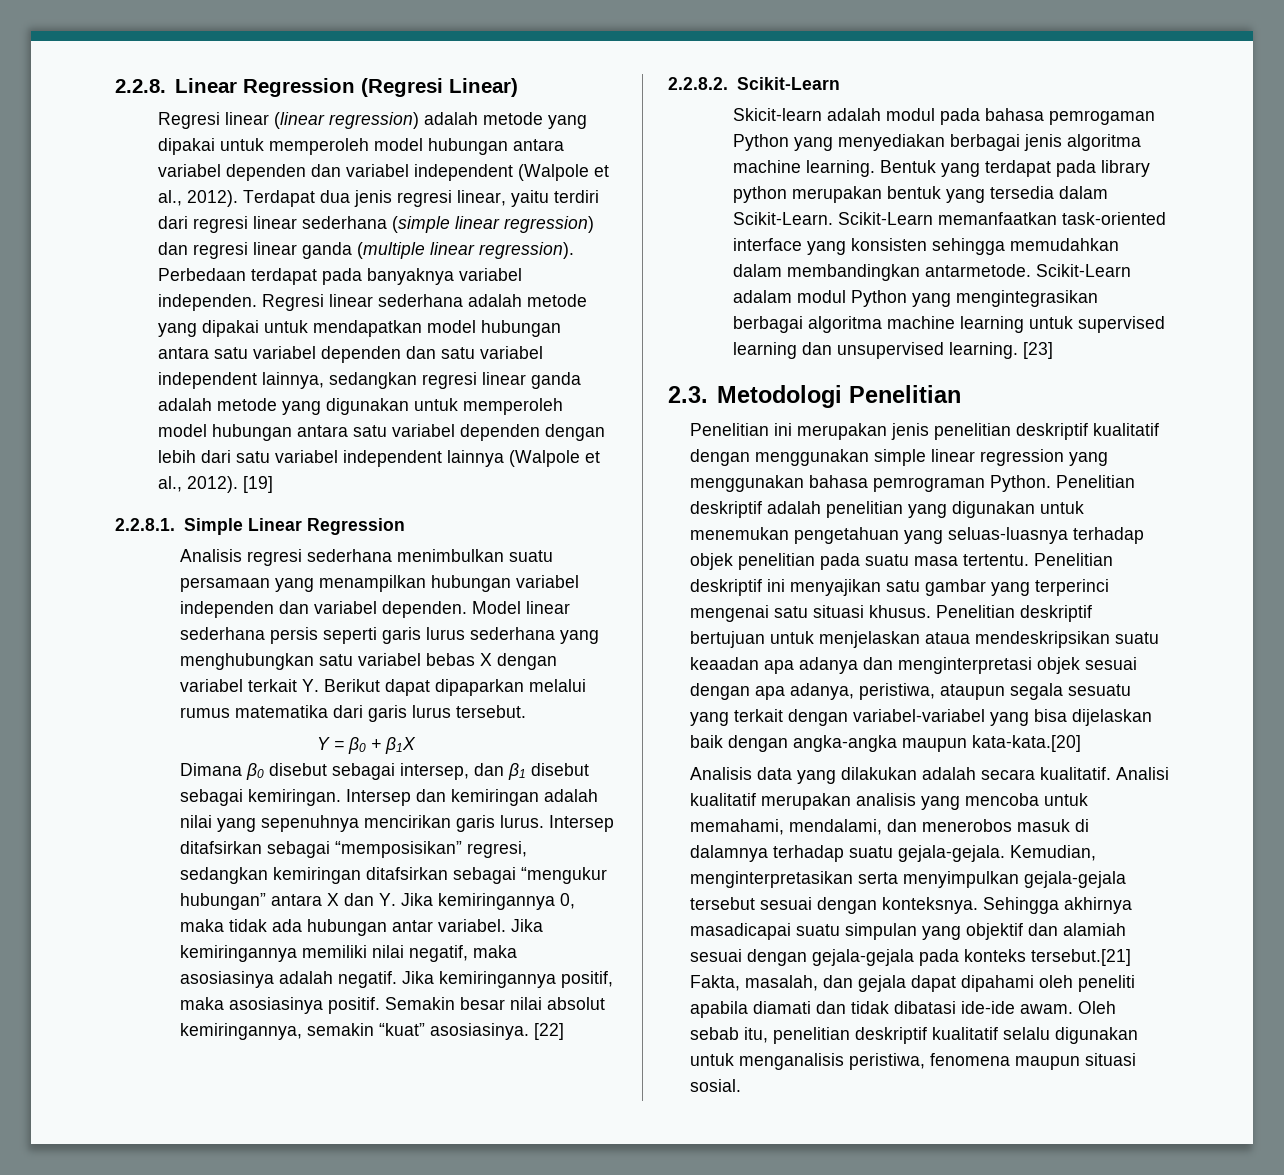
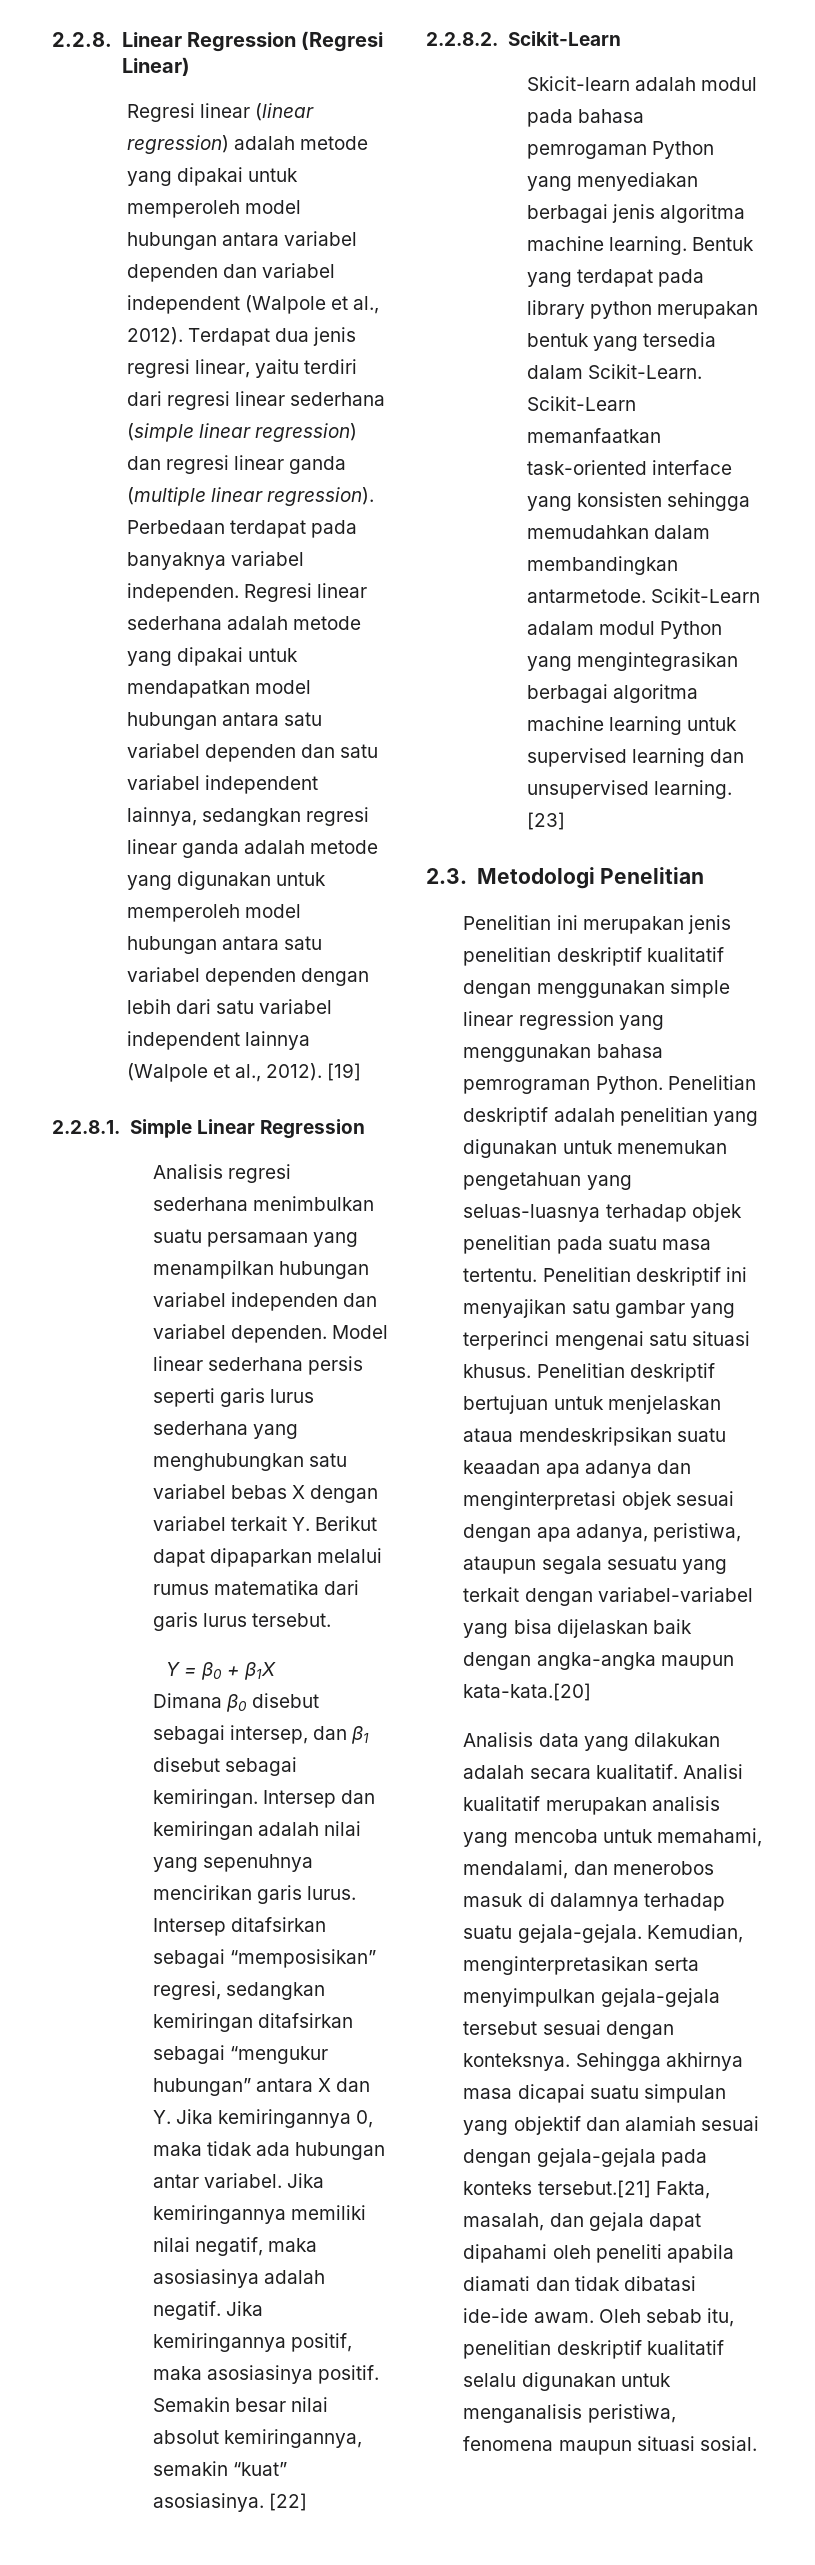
- Sehingga akhirnya masadicapai suatu simpulan yang objektif dan alamiah sesuai dengan gejala-gejala pada konteks tersebut.[21] Fakta, masalah, dan gejala dapat dipahami oleh peneliti apabila diamati dan tidak dibatasi ide-ide awam.
+ Sehingga akhirnya masa dicapai suatu simpulan yang objektif dan alamiah sesuai dengan gejala-gejala pada konteks tersebut.[21] Fakta, masalah, dan gejala dapat dipahami oleh peneliti apabila diamati dan tidak dibatasi ide-ide awam.

